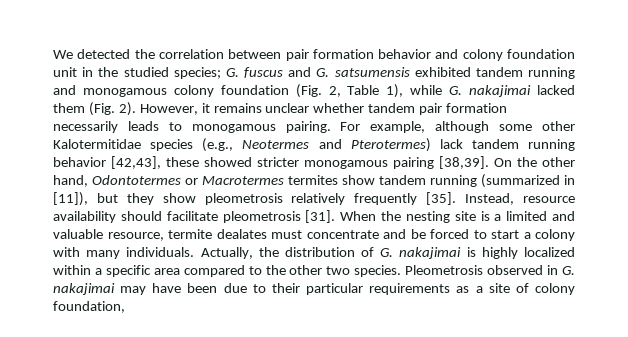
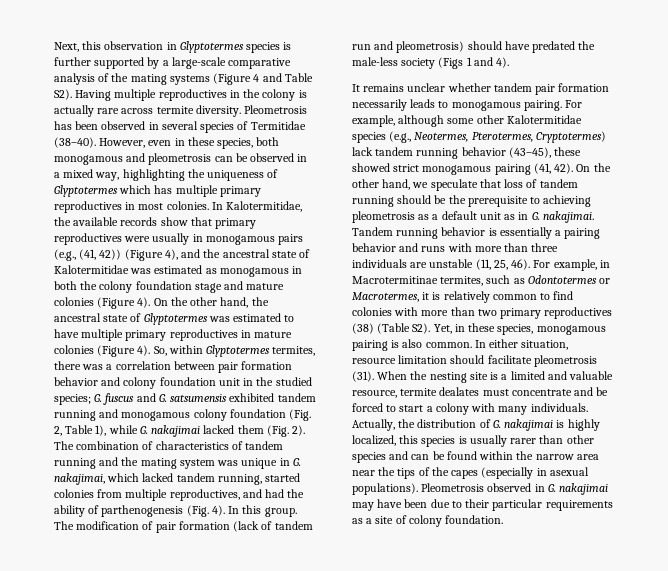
- We detected the correlation between pair formation behavior and colony foundation unit in the studied species; G. fuscus and G. satsumensis exhibited tandem running and monogamous colony foundation (Fig. 2, Table 1), while G. nakajimai lacked them (Fig. 2).
+ Next, this observation in Glyptotermes species is further supported by a large-scale comparative analysis of the mating systems (Figure 4 and Table S2). Having multiple reproductives in the colony is actually rare across termite diversity. Pleometrosis has been observed in several species of Termitidae (38–40). However, even in these species, both monogamous and pleometrosis can be observed in a mixed way, highlighting the uniqueness of Glyptotermes which has multiple primary reproductives in most colonies. In Kalotermitidae, the available records show that primary reproductives were usually in monogamous pairs (e.g., (41, 42)) (Figure 4), and the ancestral state of Kalotermitidae was estimated as monogamous in both the colony foundation stage and mature colonies (Figure 4). On the other hand, the ancestral state of Glyptotermes was estimated to have multiple primary reproductives in mature colonies (Figure 4). So, within Glyptotermes termites, there was a correlation between pair formation behavior and colony foundation unit in the studied species; G. fuscus and G. satsumensis exhibited tandem running and monogamous colony foundation (Fig. 2, Table 1), while G. nakajimai lacked them (Fig. 2).
- However, it remains unclear whether tandem pair formation necessarily leads to monogamous pairing.
+ The combination of characteristics of tandem running and the mating system was unique in G. nakajimai, which lacked tandem running, started colonies from multiple reproductives, and had the ability of parthenogenesis (Fig. 4). In this group. The modification of pair formation (lack of tandem run and pleometrosis) should have predated the male-less society (Figs 1 and 4).
+ It remains unclear whether tandem pair formation necessarily leads to monogamous pairing.
- For example, although some other Kalotermitidae species (e.g., Neotermes and Pterotermes) lack tandem running behavior [42,43], these showed stricter monogamous pairing [38,39]. On the other hand, Odontotermes or Macrotermes termites show tandem running (summarized in [11]), but they show pleometrosis relatively frequently [35]. Instead, resource availability should facilitate pleometrosis [31].
+ For example, although some other Kalotermitidae species (e.g., Neotermes, Pterotermes, Cryptotermes) lack tandem running behavior (43–45), these showed strict monogamous pairing (41, 42). On the other hand, we speculate that loss of tandem running should be the prerequisite to achieving pleometrosis as a default unit as in G. nakajimai. Tandem running behavior is essentially a pairing behavior and runs with more than three individuals are unstable (11, 25, 46). For example, in Macrotermitinae termites, such as Odontotermes or Macrotermes, it is relatively common to find colonies with more than two primary reproductives (38) (Table S2). Yet, in these species, monogamous pairing is also common. In either situation, resource limitation should facilitate pleometrosis (31).
- Actually, the distribution of G. nakajimai is highly localized within a specific area compared to the other two species.
+ Actually, the distribution of G. nakajimai is highly localized, this species is usually rarer than other species and can be found within the narrow area near the tips of the capes (especially in asexual populations).
- Pleometrosis observed in G. nakajimai may have been due to their particular requirements as a site of colony foundation,
+ Pleometrosis observed in G. nakajimai may have been due to their particular requirements as a site of colony foundation.

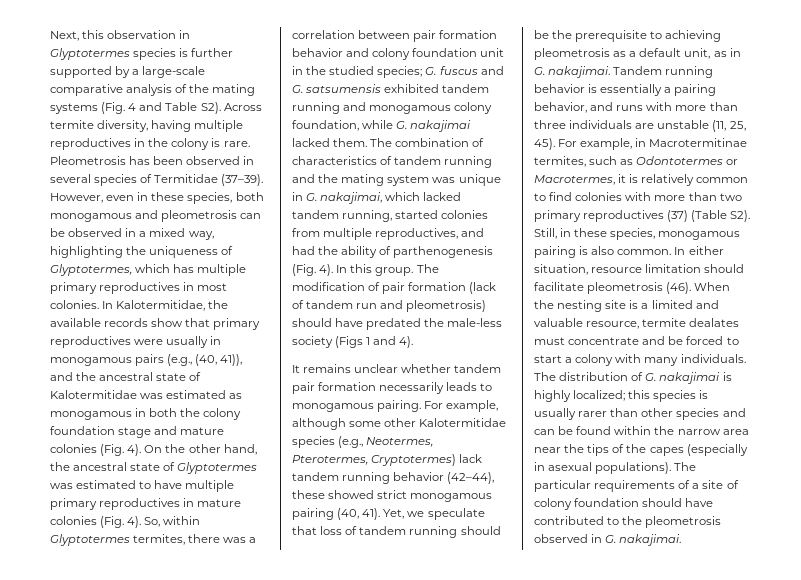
- Next, this observation in Glyptotermes species is further supported by a large-scale comparative analysis of the mating systems (Figure 4 and Table S2). Having multiple reproductives in the colony is actually rare across termite diversity.
+ Next, this observation in Glyptotermes species is further supported by a large-scale comparative analysis of the mating systems (Fig. 4 and Table S2). Across termite diversity, having multiple reproductives in the colony is rare.
- Pleometrosis has been observed in several species of Termitidae (38–40).
+ Pleometrosis has been observed in several species of Termitidae (37–39).
- However, even in these species, both monogamous and pleometrosis can be observed in a mixed way, highlighting the uniqueness of Glyptotermes which has multiple primary reproductives in most colonies.
+ However, even in these species, both monogamous and pleometrosis can be observed in a mixed way, highlighting the uniqueness of Glyptotermes, which has multiple primary reproductives in most colonies.
- In Kalotermitidae, the available records show that primary reproductives were usually in monogamous pairs (e.g., (41, 42)) (Figure 4), and the ancestral state of Kalotermitidae was estimated as monogamous in both the colony foundation stage and mature colonies (Figure 4).
+ In Kalotermitidae, the available records show that primary reproductives were usually in monogamous pairs (e.g., (40, 41)), and the ancestral state of Kalotermitidae was estimated as monogamous in both the colony foundation stage and mature colonies (Fig. 4).
- On the other hand, the ancestral state of Glyptotermes was estimated to have multiple primary reproductives in mature colonies (Figure 4).
+ On the other hand, the ancestral state of Glyptotermes was estimated to have multiple primary reproductives in mature colonies (Fig. 4).
- So, within Glyptotermes termites, there was a correlation between pair formation behavior and colony foundation unit in the studied species; G. fuscus and G. satsumensis exhibited tandem running and monogamous colony foundation (Fig. 2, Table 1), while G. nakajimai lacked them (Fig. 2).
+ So, within Glyptotermes termites, there was a correlation between pair formation behavior and colony foundation unit in the studied species; G. fuscus and G. satsumensis exhibited tandem running and monogamous colony foundation, while G. nakajimai lacked them.
- For example, although some other Kalotermitidae species (e.g., Neotermes, Pterotermes, Cryptotermes) lack tandem running behavior (43–45), these showed strict monogamous pairing (41, 42). On the other hand, we speculate that loss of tandem running should be the prerequisite to achieving pleometrosis as a default unit as in G. nakajimai.
+ For example, although some other Kalotermitidae species (e.g., Neotermes, Pterotermes, Cryptotermes) lack tandem running behavior (42–44), these showed strict monogamous pairing (40, 41). Yet, we speculate that loss of tandem running should be the prerequisite to achieving pleometrosis as a default unit, as in G. nakajimai.
- Tandem running behavior is essentially a pairing behavior and runs with more than three individuals are unstable (11, 25, 46).
+ Tandem running behavior is essentially a pairing behavior, and runs with more than three individuals are unstable (11, 25, 45).
- For example, in Macrotermitinae termites, such as Odontotermes or Macrotermes, it is relatively common to find colonies with more than two primary reproductives (38) (Table S2). Yet, in these species, monogamous pairing is also common.
+ For example, in Macrotermitinae termites, such as Odontotermes or Macrotermes, it is relatively common to find colonies with more than two primary reproductives (37) (Table S2). Still, in these species, monogamous pairing is also common.
- In either situation, resource limitation should facilitate pleometrosis (31).
+ In either situation, resource limitation should facilitate pleometrosis (46).
- Actually, the distribution of G. nakajimai is highly localized, this species is usually rarer than other species and can be found within the narrow area near the tips of the capes (especially in asexual populations).
+ The distribution of G. nakajimai is highly localized; this species is usually rarer than other species and can be found within the narrow area near the tips of the capes (especially in asexual populations).
- Pleometrosis observed in G. nakajimai may have been due to their particular requirements as a site of colony foundation.
+ The particular requirements of a site of colony foundation should have contributed to the pleometrosis observed in G. nakajimai.

